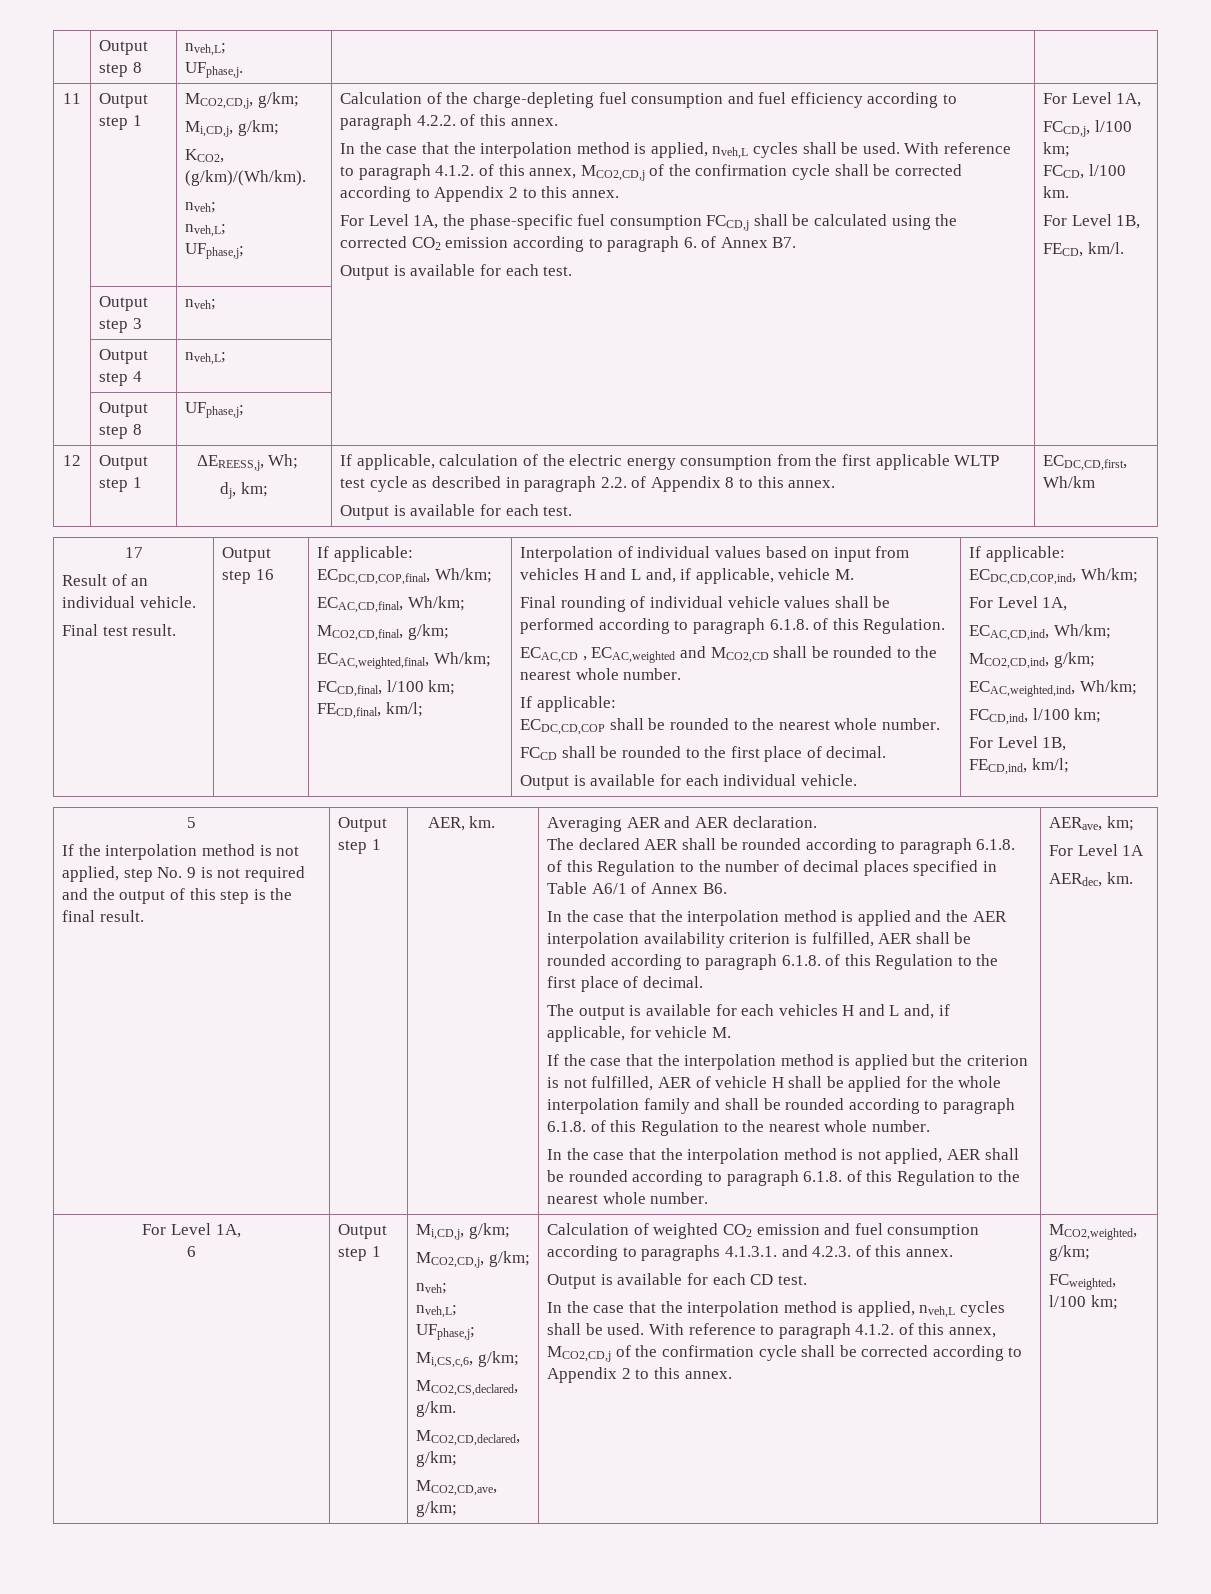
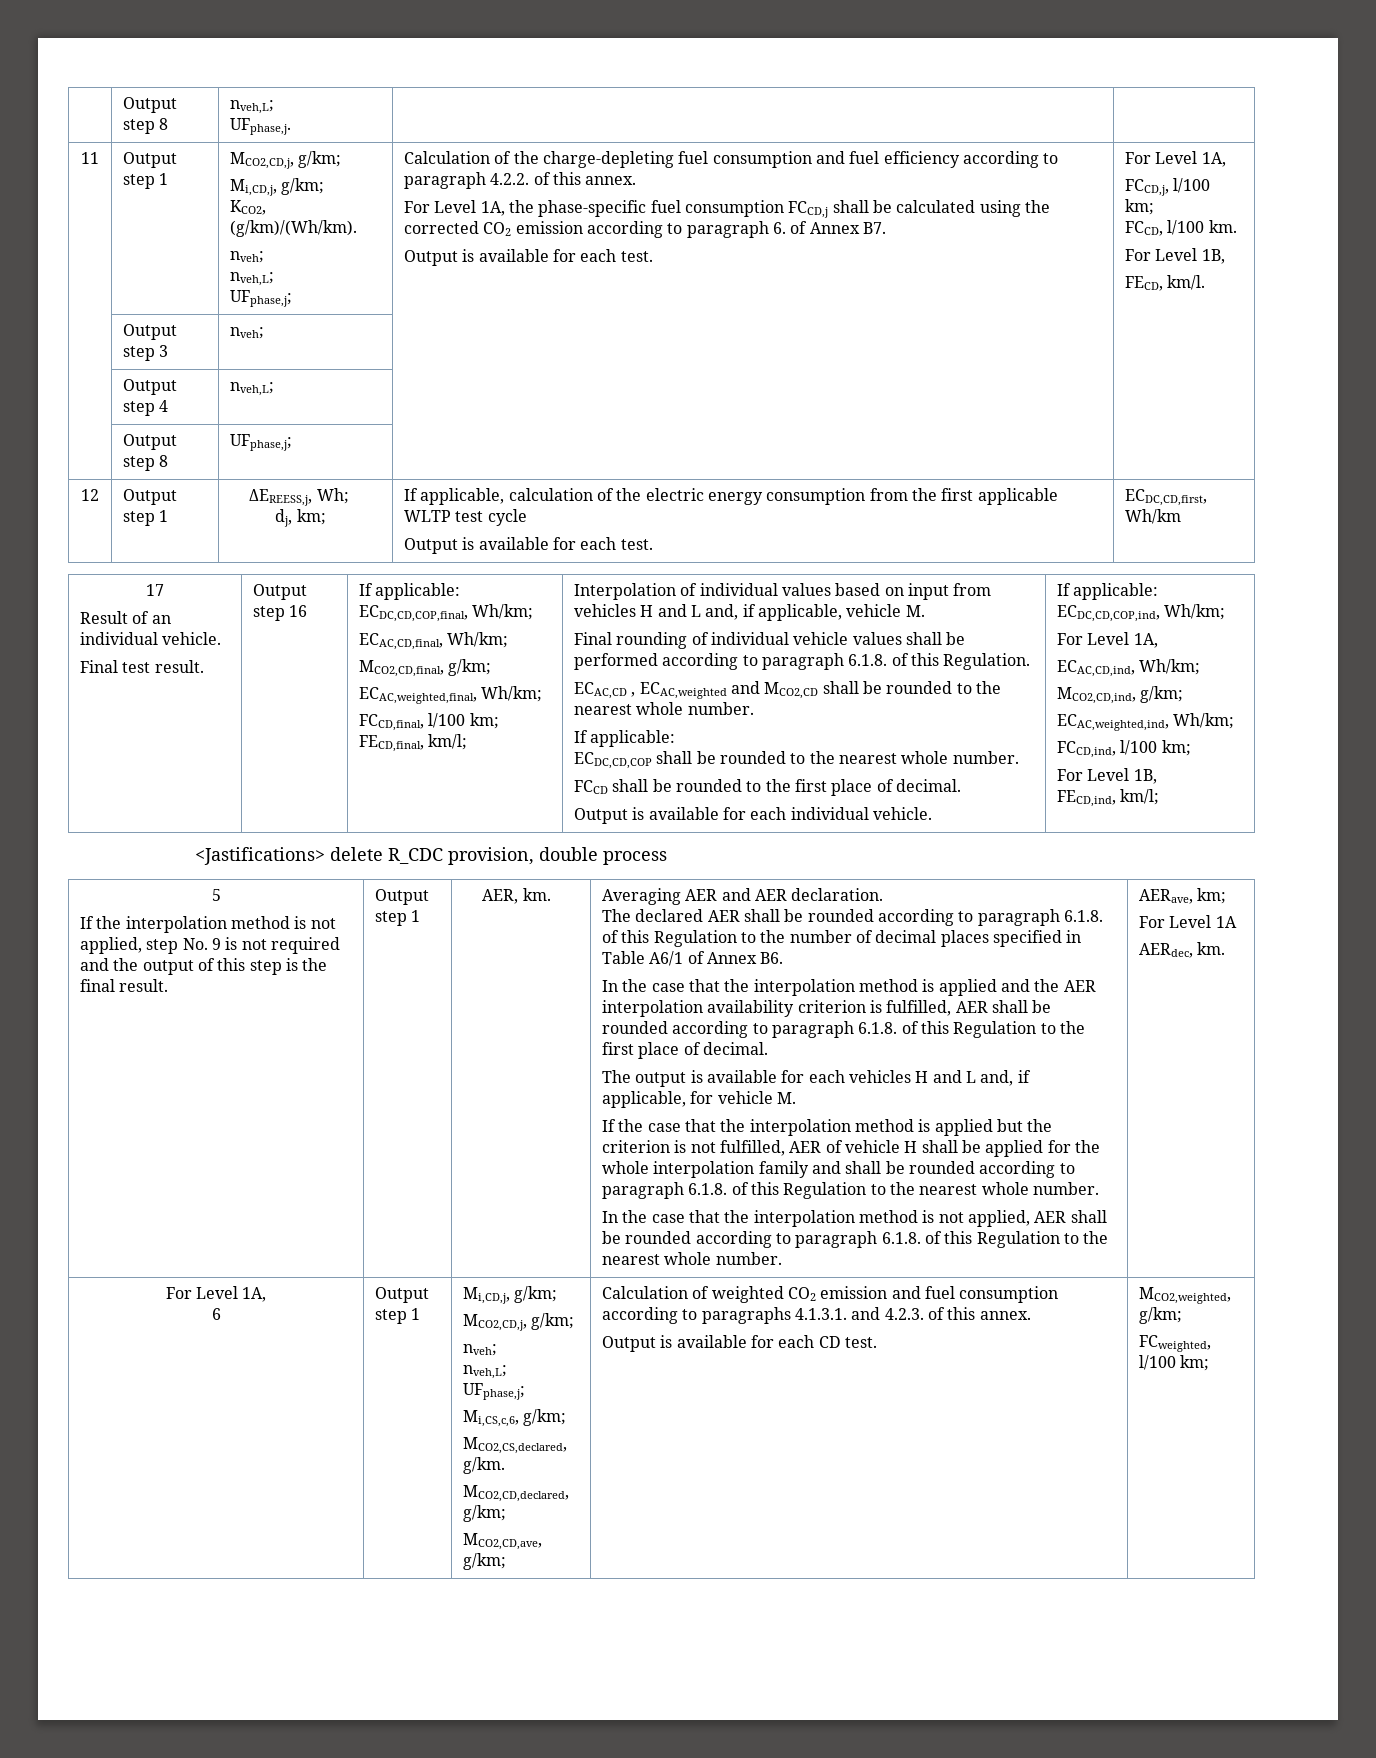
  Calculation of the charge-depleting fuel consumption and fuel efficiency according to paragraph 4.2.2. of this annex.
- In the case that the interpolation method is applied, nveh,L cycles shall be used. With reference to paragraph 4.1.2. of this annex, MCO2,CD,j of the confirmation cycle shall be corrected according to Appendix 2 to this annex.
- If applicable, calculation of the electric energy consumption from the first applicable WLTP test cycle as described in paragraph 2.2. of Appendix 8 to this annex.
+ If applicable, calculation of the electric energy consumption from the first applicable WLTP test cycle
+ <Jastifications> delete R_CDC provision, double process
  Output is available for each CD test.
- In the case that the interpolation method is applied, nveh,L cycles shall be used. With reference to paragraph 4.1.2. of this annex, MCO2,CD,j of the confirmation cycle shall be corrected according to Appendix 2 to this annex.

